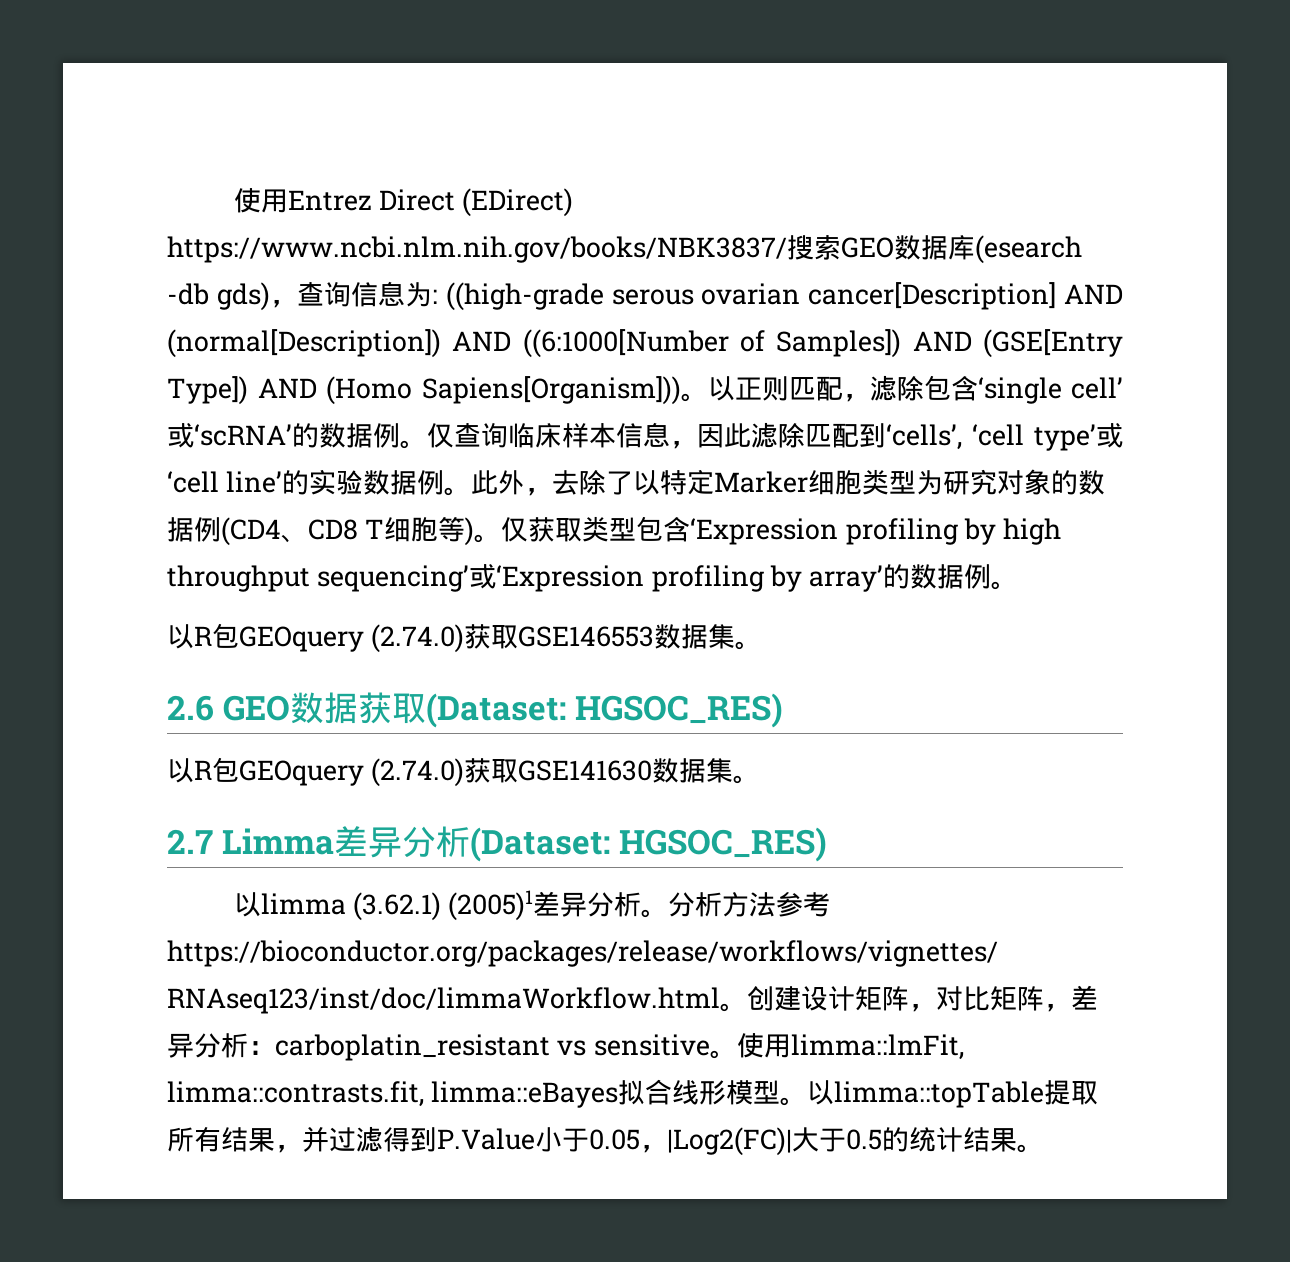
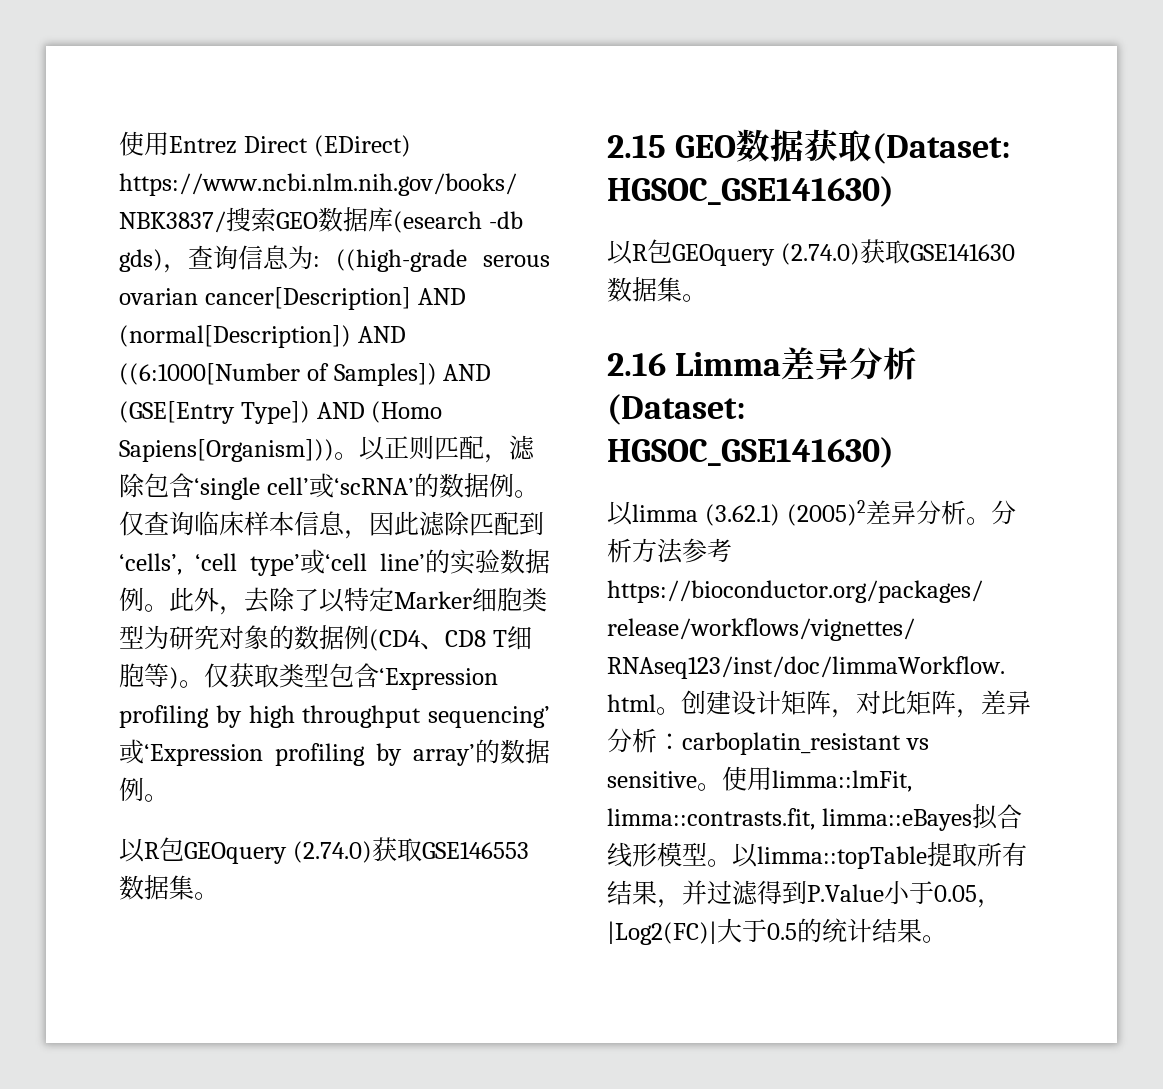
- 2.6 GEO数据获取(Dataset: HGSOC_RES)
+ 2.15 GEO数据获取(Dataset: HGSOC_GSE141630)
- 2.7 Limma差异分析(Dataset: HGSOC_RES)
+ 2.16 Limma差异分析(Dataset: HGSOC_GSE141630)
- 以limma (3.62.1) (2005)1差异分析。
+ 以limma (3.62.1) (2005)2差异分析。

